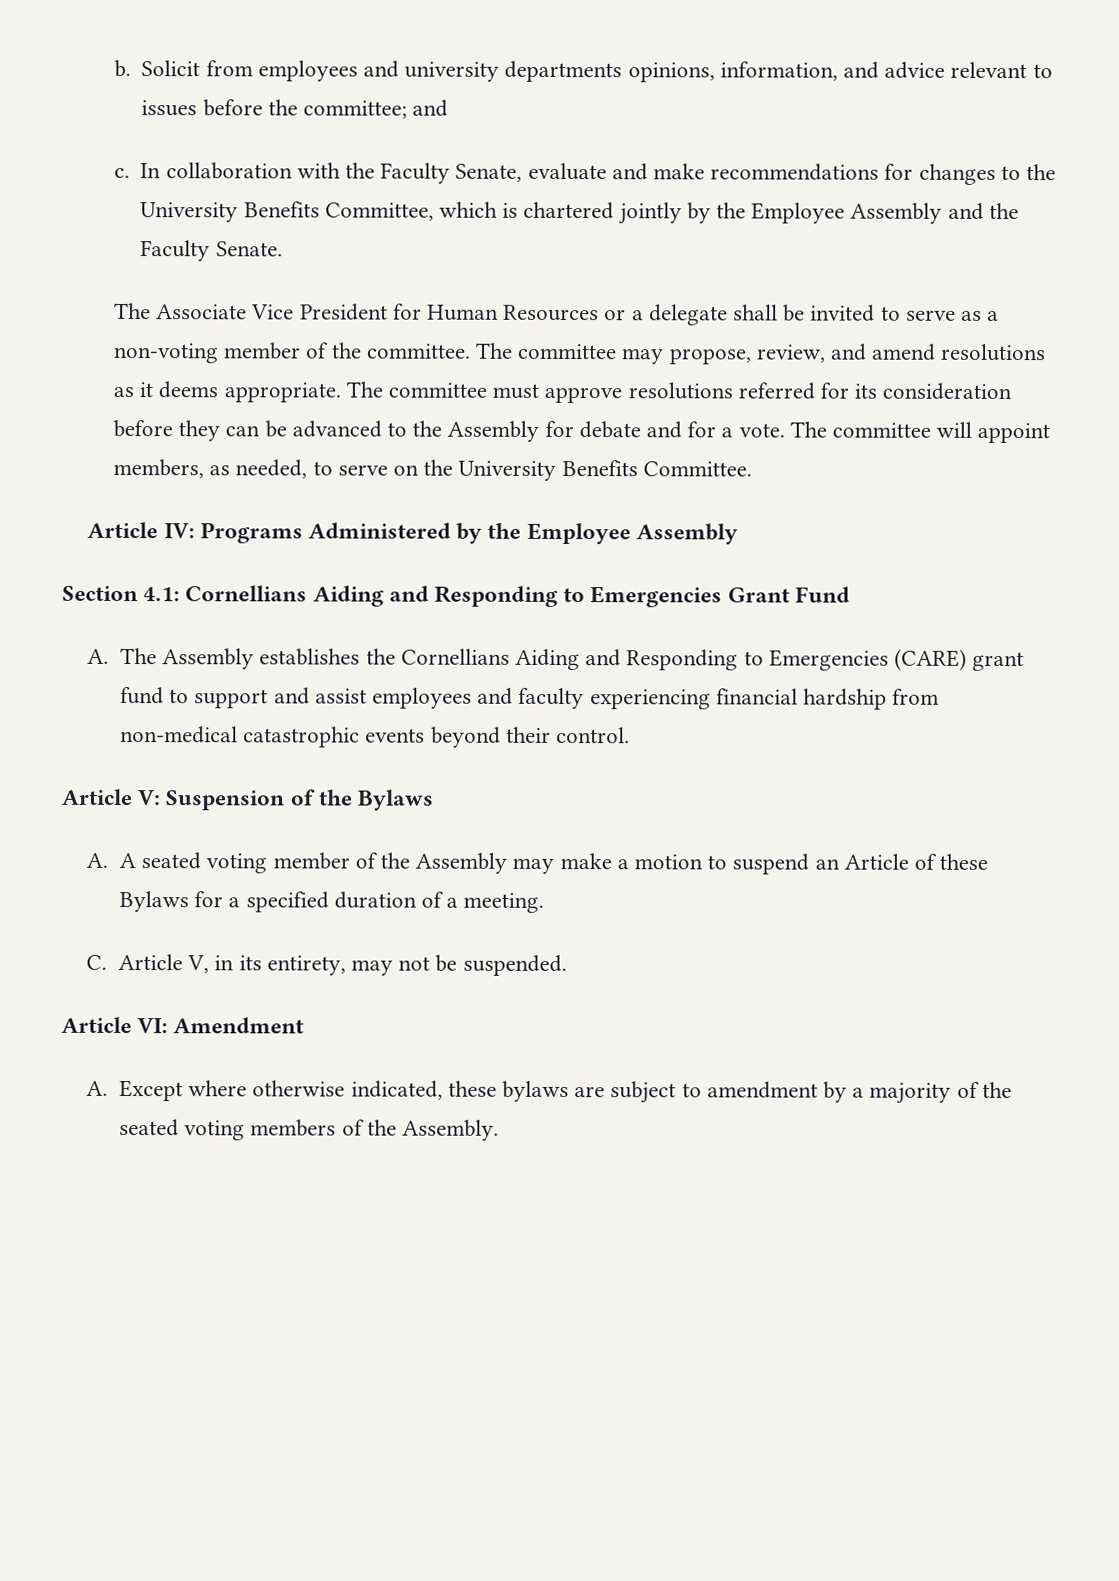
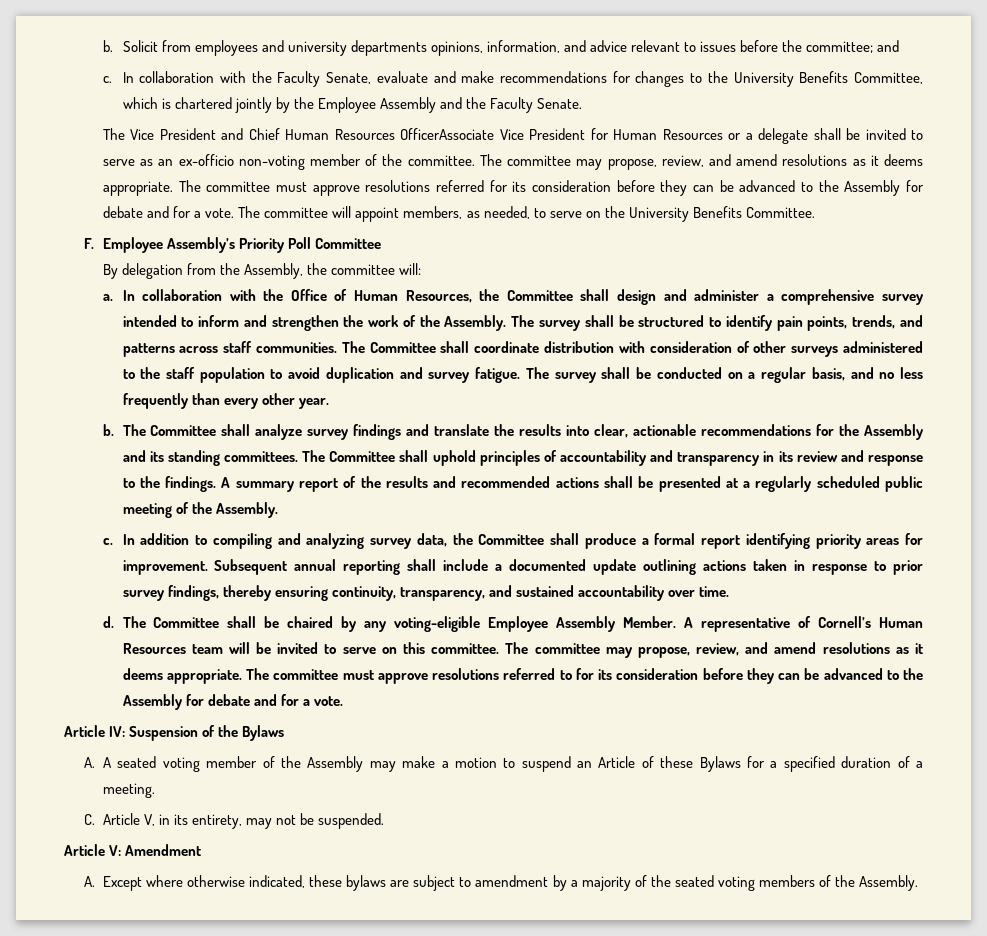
- The Associate Vice President for Human Resources or a delegate shall be invited to serve as a non-voting member of the committee.
+ The Vice President and Chief Human Resources OfficerAssociate Vice President for Human Resources or a delegate shall be invited to serve as an ex-officio non-voting member of the committee.
- Article IV: Programs Administered by the Employee Assembly
- Section 4.1: Cornellians Aiding and Responding to Emergencies Grant Fund
- A. The Assembly establishes the Cornellians Aiding and Responding to Emergencies (CARE) grant fund to support and assist employees and faculty experiencing financial hardship from non-medical catastrophic events beyond their control.
- Article V: Suspension of the Bylaws
+ F. Employee Assembly’s Priority Poll Committee
+ By delegation from the Assembly, the committee will:
+ a. In collaboration with the Office of Human Resources, the Committee shall design and administer a comprehensive survey intended to inform and strengthen the work of the Assembly. The survey shall be structured to identify pain points, trends, and patterns across staff communities. The Committee shall coordinate distribution with consideration of other surveys administered to the staff population to avoid duplication and survey fatigue. The survey shall be conducted on a regular basis, and no less frequently than every other year.
+ b. The Committee shall analyze survey findings and translate the results into clear, actionable recommendations for the Assembly and its standing committees. The Committee shall uphold principles of accountability and transparency in its review and response to the findings. A summary report of the results and recommended actions shall be presented at a regularly scheduled public meeting of the Assembly.
+ c. In addition to compiling and analyzing survey data, the Committee shall produce a formal report identifying priority areas for improvement. Subsequent annual reporting shall include a documented update outlining actions taken in response to prior survey findings, thereby ensuring continuity, transparency, and sustained accountability over time.
+ d. The Committee shall be chaired by any voting-eligible Employee Assembly Member. A representative of Cornell’s Human Resources team will be invited to serve on this committee. The committee may propose, review, and amend resolutions as it deems appropriate. The committee must approve resolutions referred to for its consideration before they can be advanced to the Assembly for debate and for a vote.
+ Article IV: Suspension of the Bylaws
- Article VI: Amendment
+ Article V: Amendment

